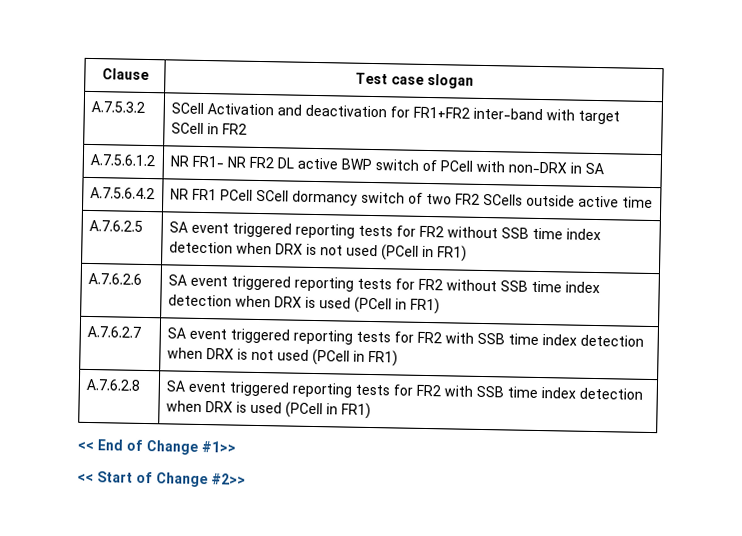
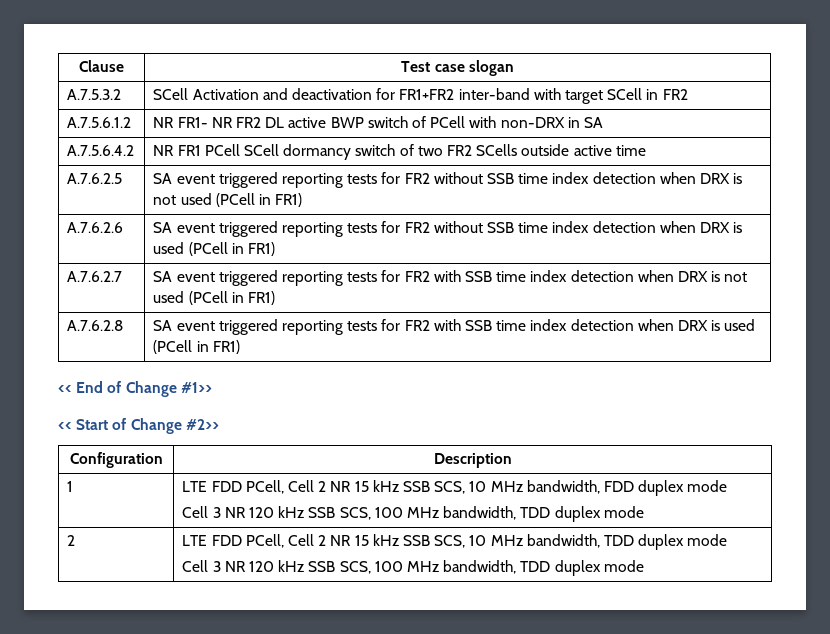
+ Configuration | Description
+ 1 | LTE FDD PCell, Cell 2 NR 15 kHz SSB SCS, 10 MHz bandwidth, FDD duplex mode
+ Cell 3 NR 120 kHz SSB SCS, 100 MHz bandwidth, TDD duplex mode
+ 2 | LTE FDD PCell, Cell 2 NR 15 kHz SSB SCS, 10 MHz bandwidth, TDD duplex mode
+ Cell 3 NR 120 kHz SSB SCS, 100 MHz bandwidth, TDD duplex mode

